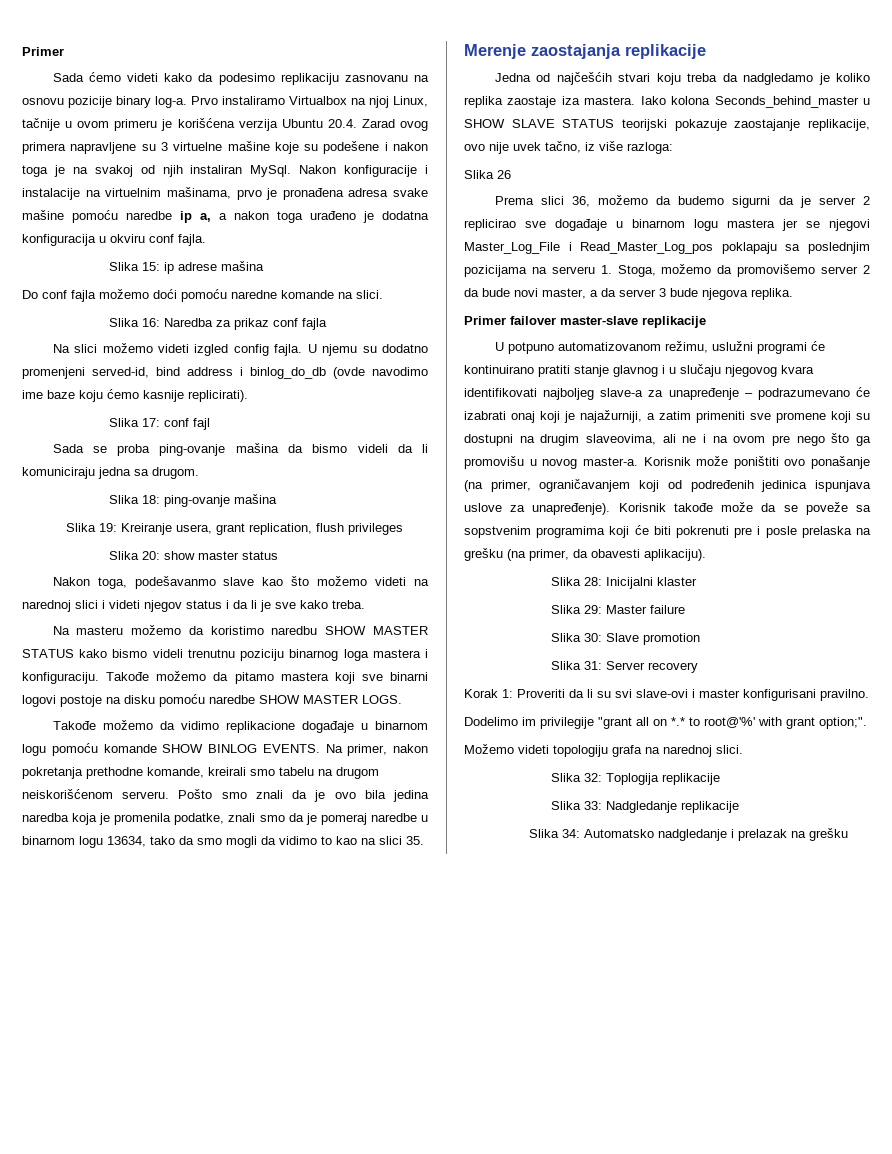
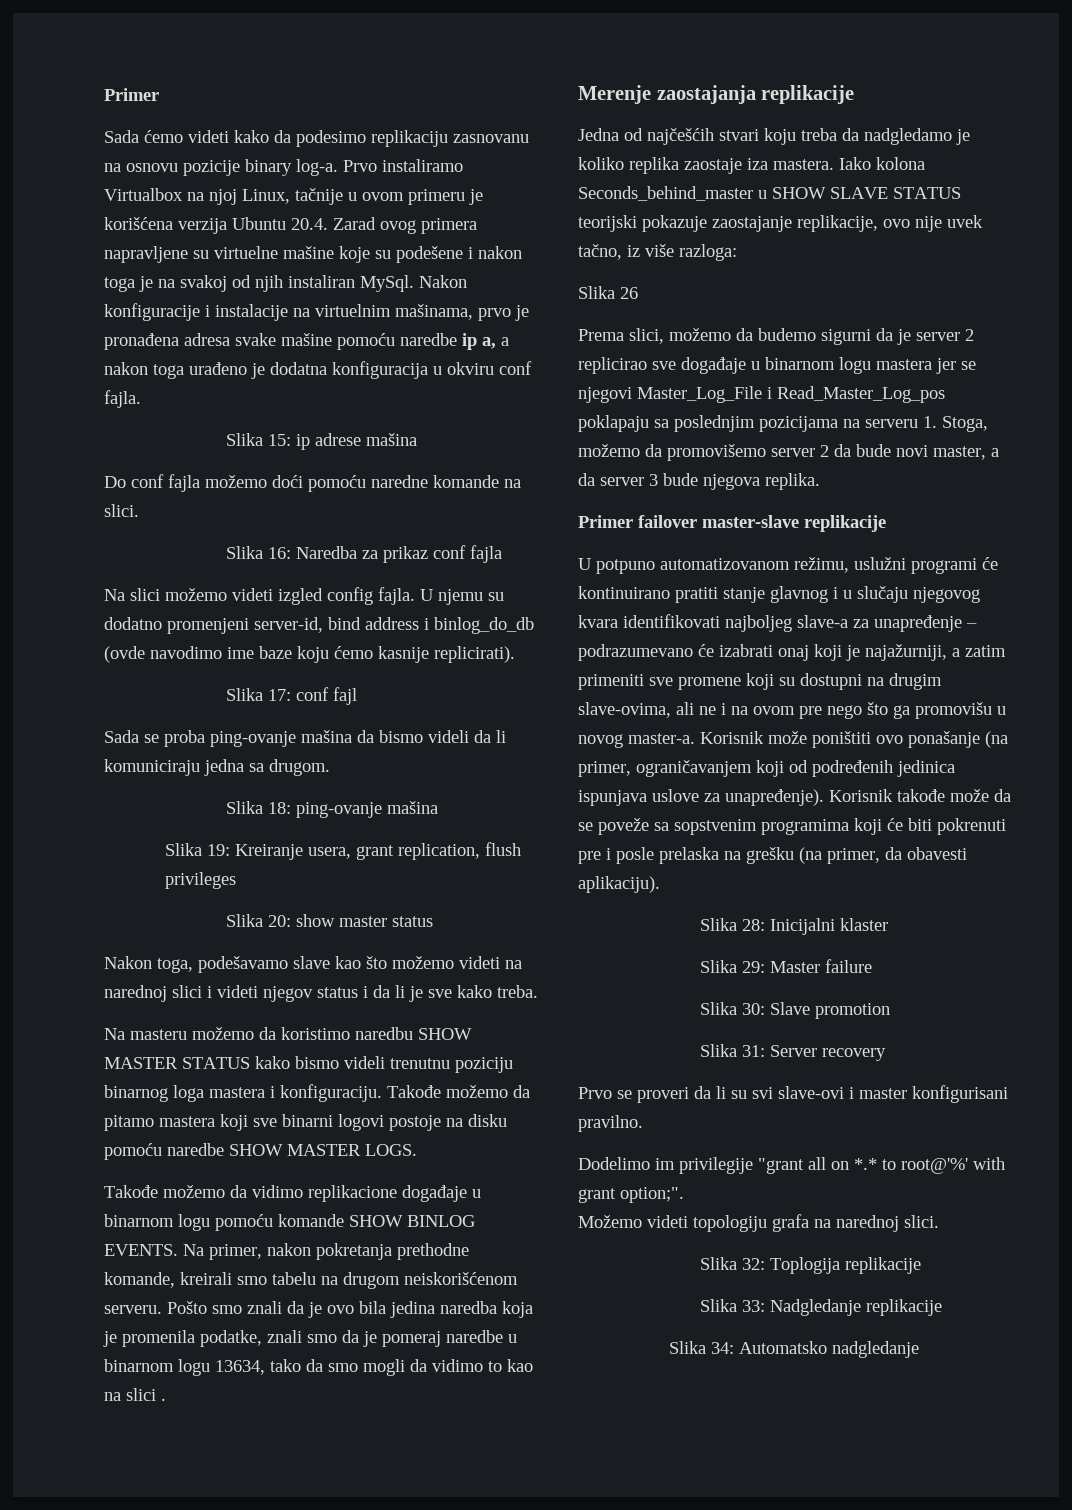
- Prvo instaliramo Virtualbox na njoj Linux, tačnije u ovom primeru je korišćena verzija Ubuntu 20.4. Zarad ovog primera napravljene su 3 virtuelne mašine koje su podešene i nakon toga je na svakoj od njih instaliran MySql.
+ Prvo instaliramo Virtualbox na njoj Linux, tačnije u ovom primeru je korišćena verzija Ubuntu 20.4. Zarad ovog primera napravljene su virtuelne mašine koje su podešene i nakon toga je na svakoj od njih instaliran MySql.
- U njemu su dodatno promenjeni served-id, bind address i binlog_do_db (ovde navodimo ime baze koju ćemo kasnije replicirati).
+ U njemu su dodatno promenjeni server-id, bind address i binlog_do_db (ovde navodimo ime baze koju ćemo kasnije replicirati).
- Nakon toga, podešavanmo slave kao što možemo videti na narednoj slici i videti njegov status i da li je sve kako treba.
+ Nakon toga, podešavamo slave kao što možemo videti na narednoj slici i videti njegov status i da li je sve kako treba.
- Pošto smo znali da je ovo bila jedina naredba koja je promenila podatke, znali smo da je pomeraj naredbe u binarnom logu 13634, tako da smo mogli da vidimo to kao na slici 35.
+ Pošto smo znali da je ovo bila jedina naredba koja je promenila podatke, znali smo da je pomeraj naredbe u binarnom logu 13634, tako da smo mogli da vidimo to kao na slici .
- Prema slici 36, možemo da budemo sigurni da je server 2 replicirao sve događaje u binarnom logu mastera jer se njegovi Master_Log_File i Read_Master_Log_pos poklapaju sa poslednjim pozicijama na serveru 1. Stoga, možemo da promovišemo server 2 da bude novi master, a da server 3 bude njegova replika.
+ Prema slici, možemo da budemo sigurni da je server 2 replicirao sve događaje u binarnom logu mastera jer se njegovi Master_Log_File i Read_Master_Log_pos poklapaju sa poslednjim pozicijama na serveru 1. Stoga, možemo da promovišemo server 2 da bude novi master, a da server 3 bude njegova replika.
- U potpuno automatizovanom režimu, uslužni programi će kontinuirano pratiti stanje glavnog i u slučaju njegovog kvara identifikovati najboljeg slave-a za unapređenje – podrazumevano će izabrati onaj koji je najažurniji, a zatim primeniti sve promene koji su dostupni na drugim slaveovima, ali ne i na ovom pre nego što ga promovišu u novog master-a.
+ U potpuno automatizovanom režimu, uslužni programi će kontinuirano pratiti stanje glavnog i u slučaju njegovog kvara identifikovati najboljeg slave-a za unapređenje – podrazumevano će izabrati onaj koji je najažurniji, a zatim primeniti sve promene koji su dostupni na drugim slave-ovima, ali ne i na ovom pre nego što ga promovišu u novog master-a.
- Korak 1: Proveriti da li su svi slave-ovi i master konfigurisani pravilno.
+ Prvo se proveri da li su svi slave-ovi i master konfigurisani pravilno.
- Slika 34: Automatsko nadgledanje i prelazak na grešku
+ Slika 34: Automatsko nadgledanje

